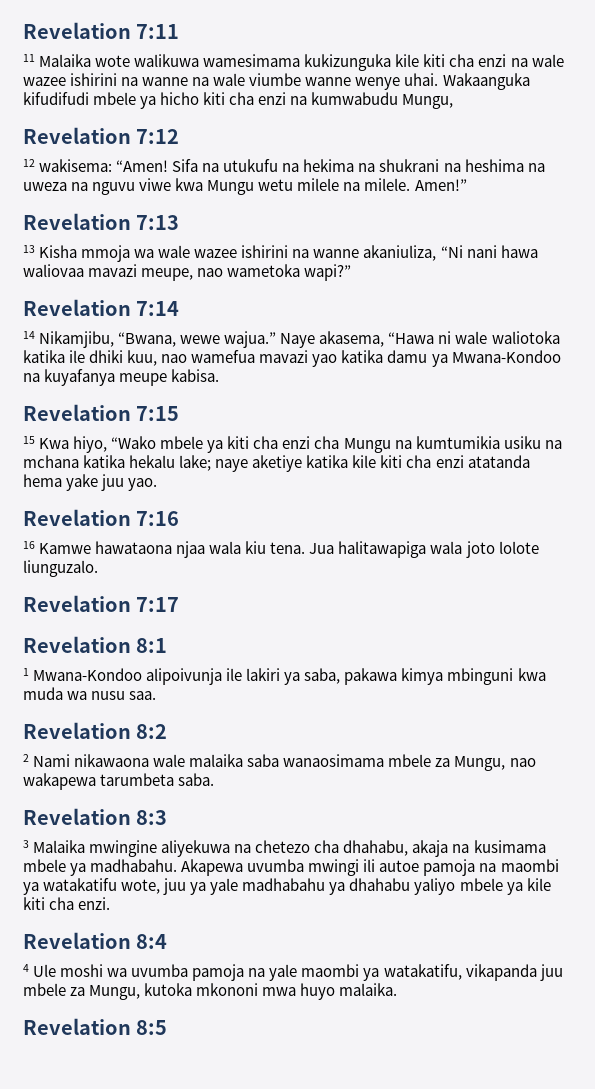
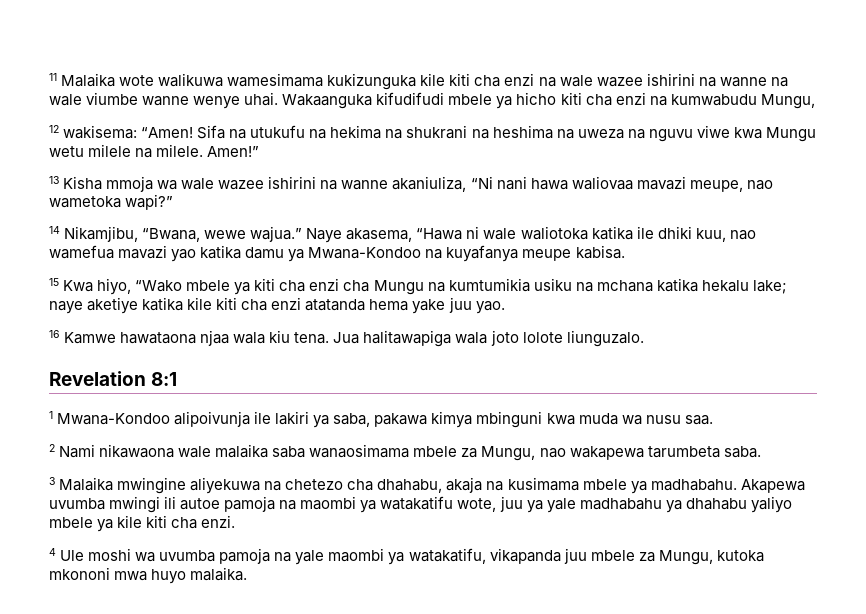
- Revelation 7:11
- Revelation 7:12
- Revelation 7:13
- Revelation 7:14
- Revelation 7:15
- Revelation 7:16
- Revelation 7:17
- Revelation 8:2
- Revelation 8:3
- Revelation 8:4
- Revelation 8:5

